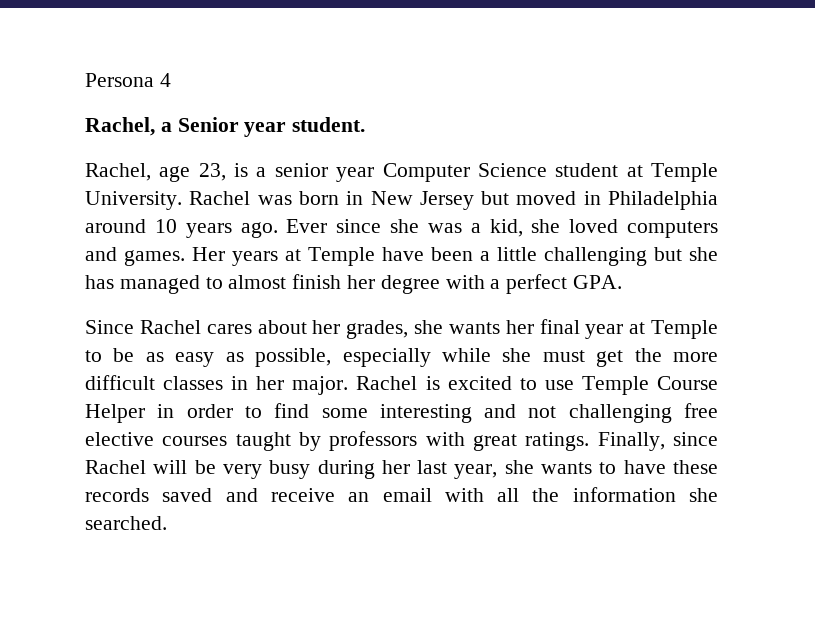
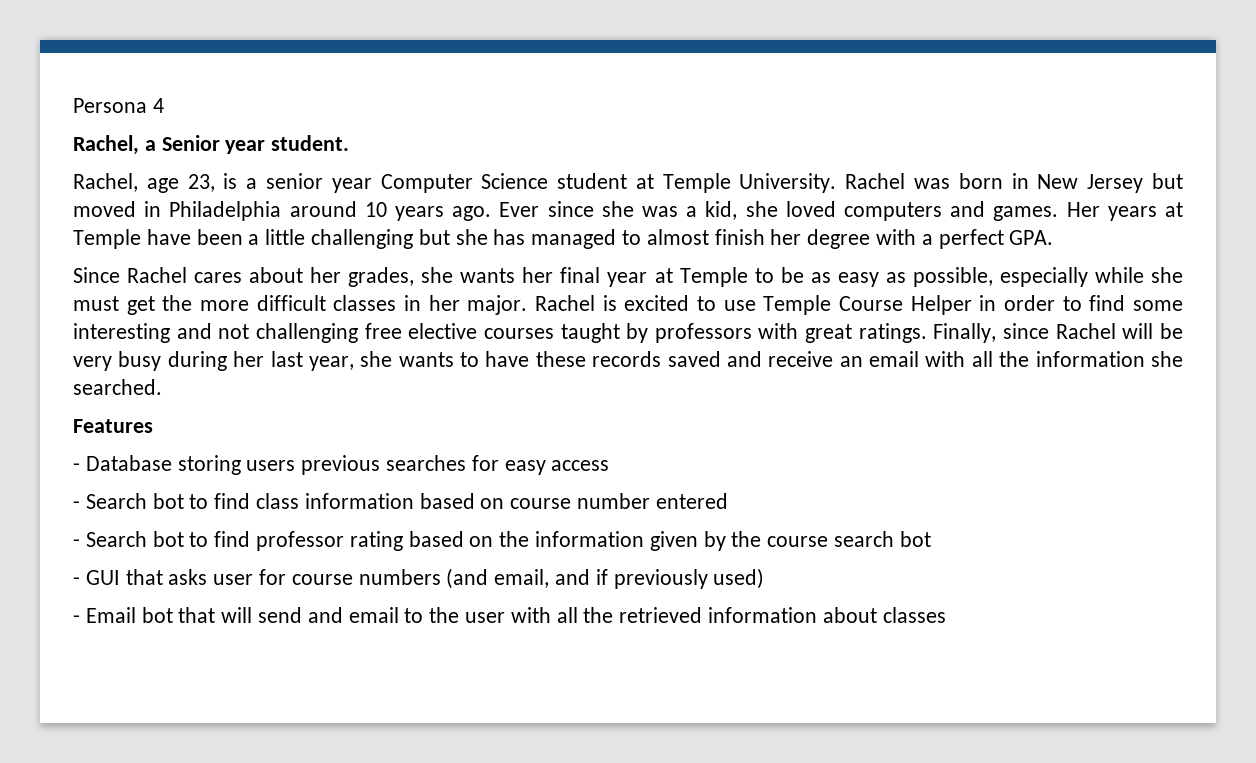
+ Features
+ - Database storing users previous searches for easy access
+ - Search bot to find class information based on course number entered
+ - Search bot to find professor rating based on the information given by the course search bot
+ - GUI that asks user for course numbers (and email, and if previously used)
+ - Email bot that will send and email to the user with all the retrieved information about classes

